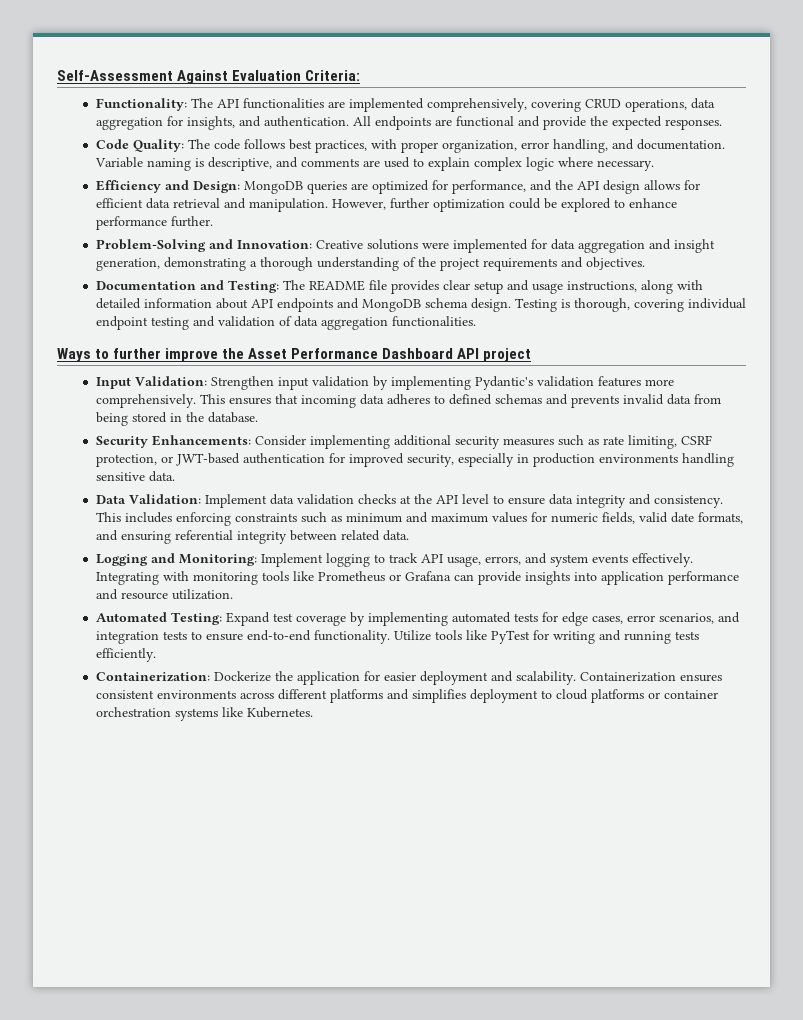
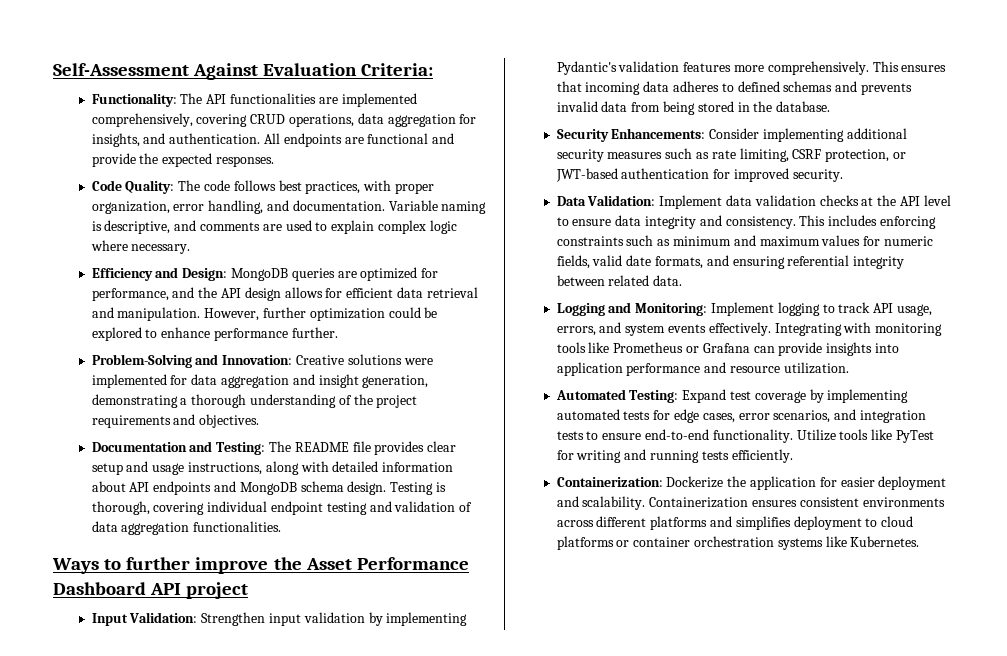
- Security Enhancements: Consider implementing additional security measures such as rate limiting, CSRF protection, or JWT-based authentication for improved security, especially in production environments handling sensitive data.
+ Security Enhancements: Consider implementing additional security measures such as rate limiting, CSRF protection, or JWT-based authentication for improved security.

